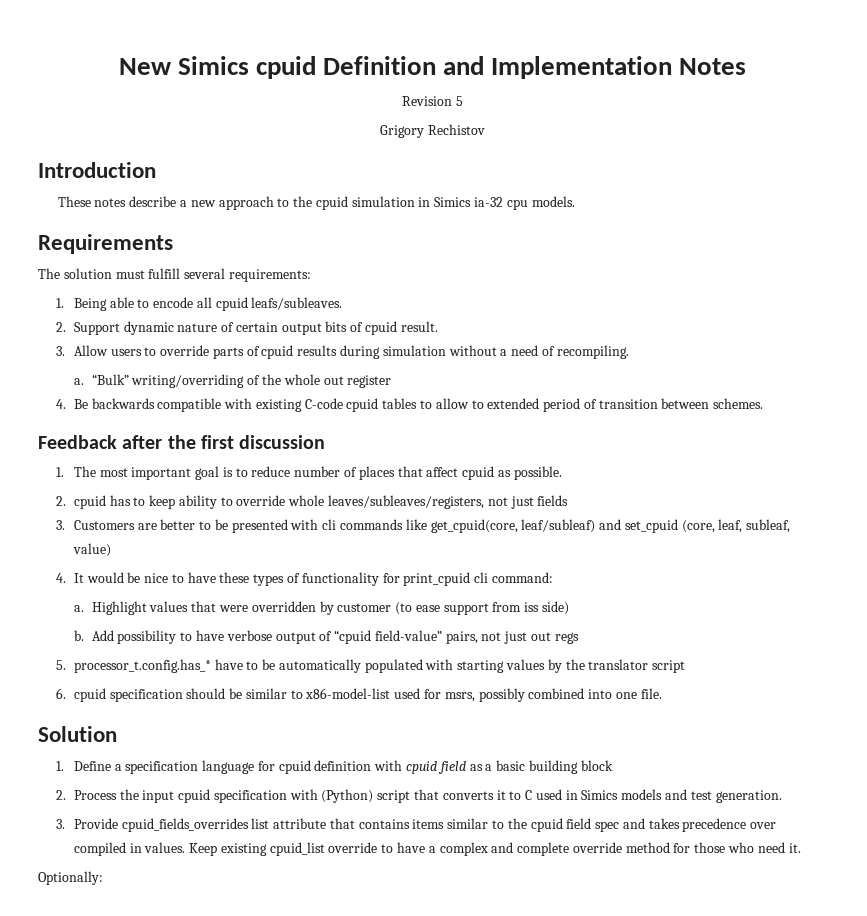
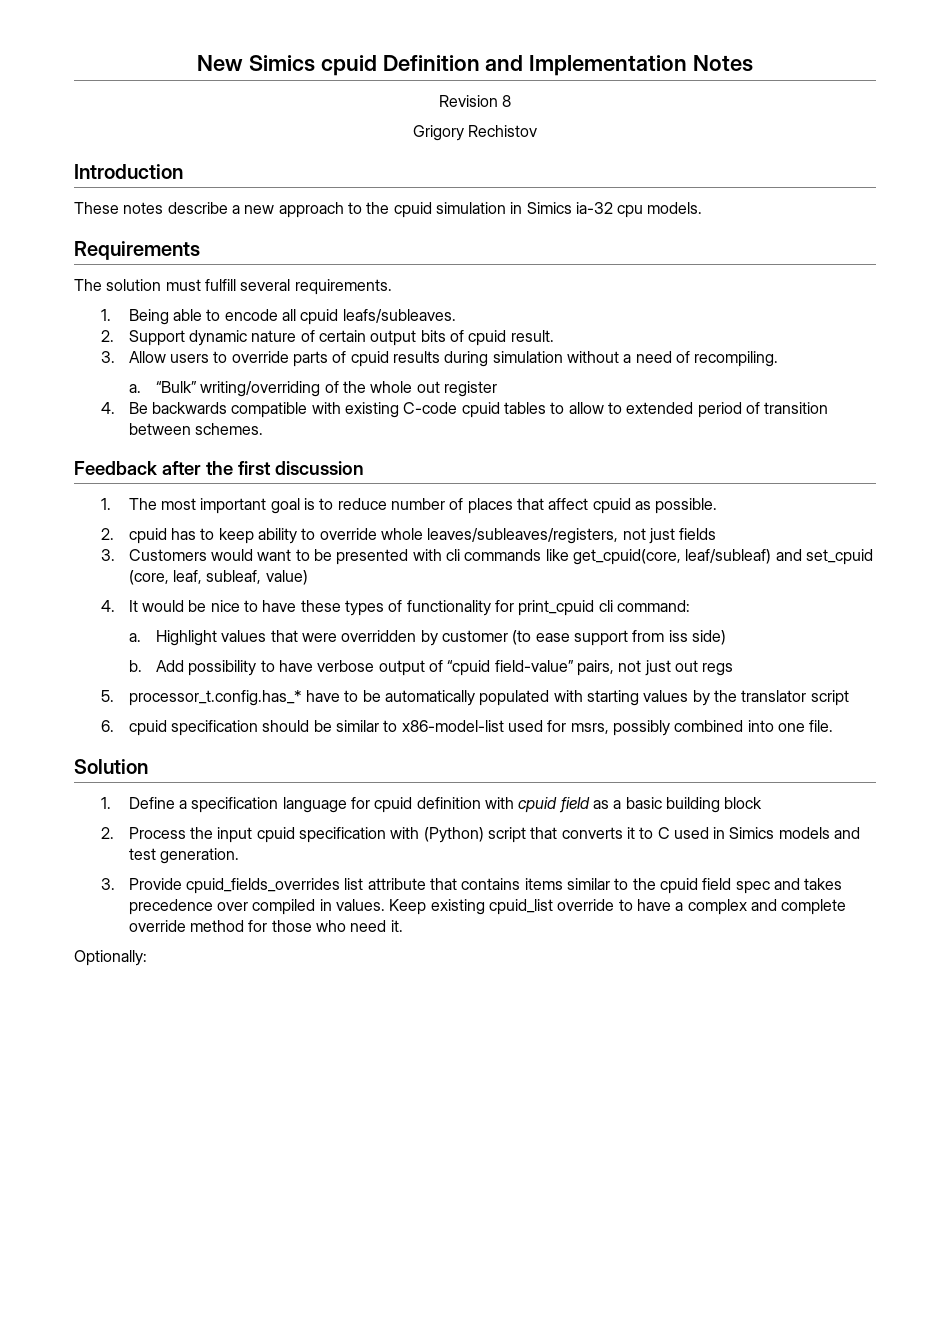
- Revision 5
+ Revision 8
- The solution must fulfill several requirements:
+ The solution must fulfill several requirements.
- 3. Customers are better to be presented with cli commands like get_cpuid(core, leaf/subleaf) and set_cpuid (core, leaf, subleaf, value)
+ 3. Customers would want to be presented with cli commands like get_cpuid(core, leaf/subleaf) and set_cpuid (core, leaf, subleaf, value)

